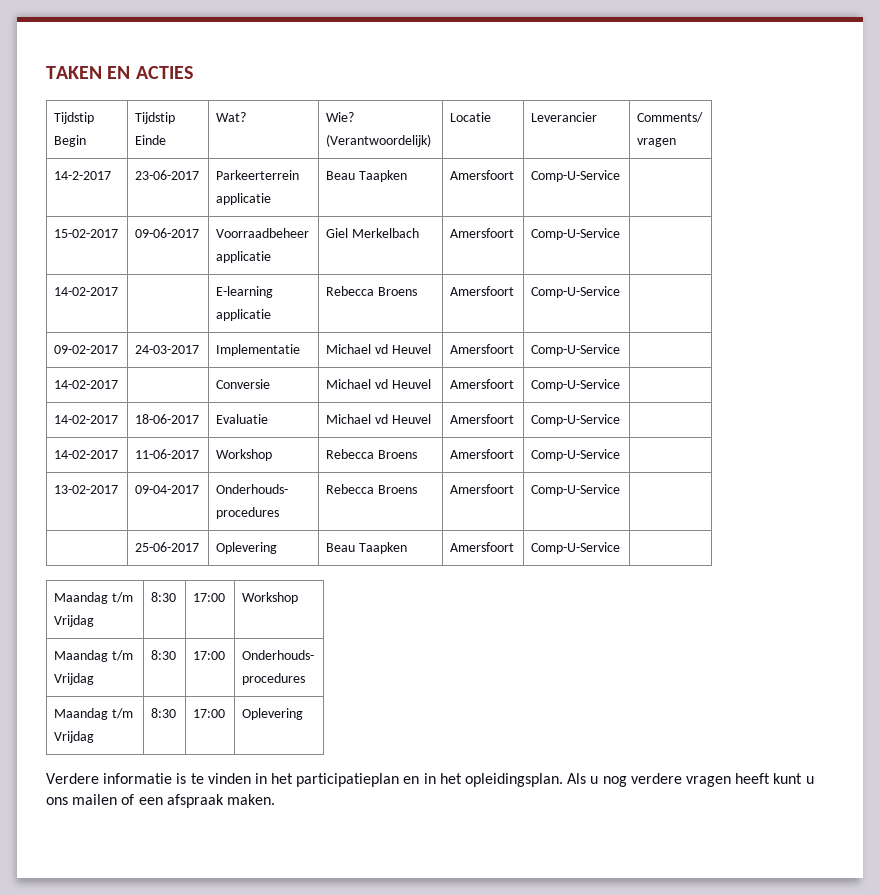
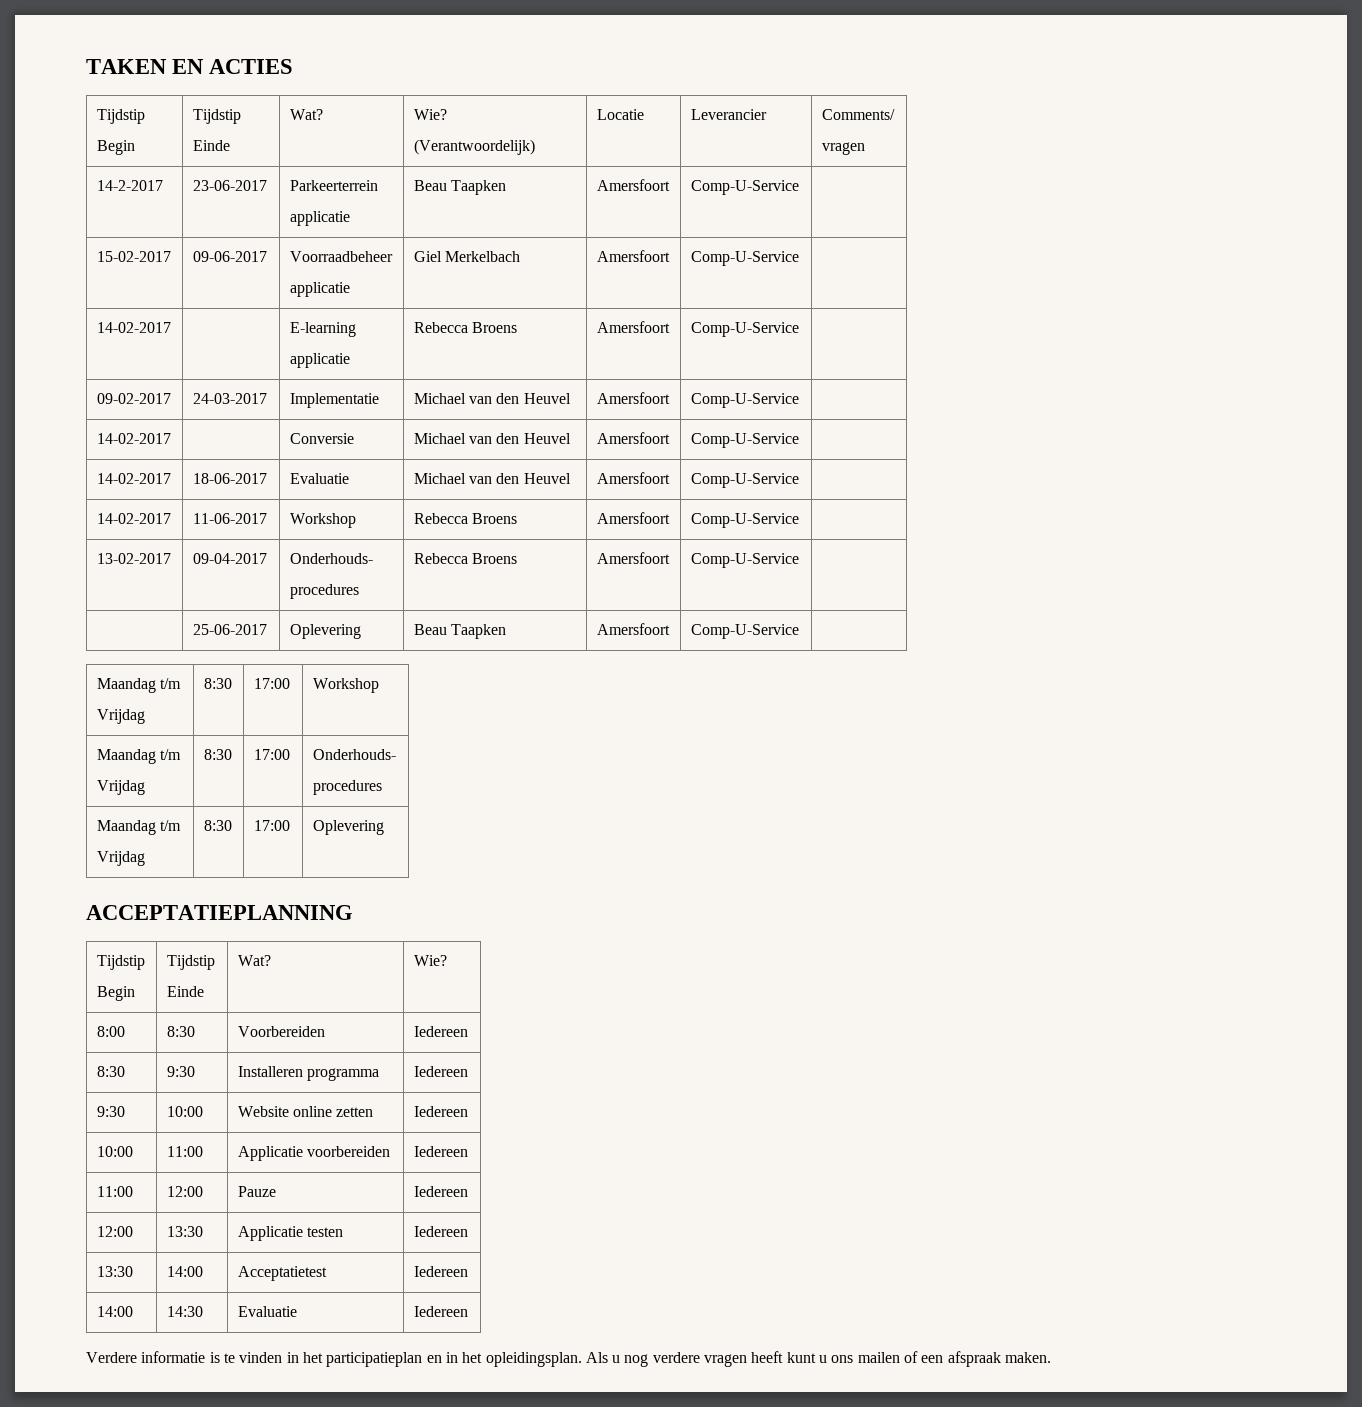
- 09-02-2017 | 24-03-2017 | Implementatie | Michael vd Heuvel | Amersfoort | Comp-U-Service |
+ 09-02-2017 | 24-03-2017 | Implementatie | Michael van den Heuvel | Amersfoort | Comp-U-Service |
- 14-02-2017 | | Conversie | Michael vd Heuvel | Amersfoort | Comp-U-Service |
+ 14-02-2017 | | Conversie | Michael van den Heuvel | Amersfoort | Comp-U-Service |
- 14-02-2017 | 18-06-2017 | Evaluatie | Michael vd Heuvel | Amersfoort | Comp-U-Service |
+ 14-02-2017 | 18-06-2017 | Evaluatie | Michael van den Heuvel | Amersfoort | Comp-U-Service |
+ ACCEPTATIEPLANNING
+ Tijdstip
+ Begin | Tijdstip
+ Einde | Wat? | Wie?
+ 8:00 | 8:30 | Voorbereiden | Iedereen
+ 8:30 | 9:30 | Installeren programma | Iedereen
+ 9:30 | 10:00 | Website online zetten | Iedereen
+ 10:00 | 11:00 | Applicatie voorbereiden | Iedereen
+ 11:00 | 12:00 | Pauze | Iedereen
+ 12:00 | 13:30 | Applicatie testen | Iedereen
+ 13:30 | 14:00 | Acceptatietest | Iedereen
+ 14:00 | 14:30 | Evaluatie | Iedereen

